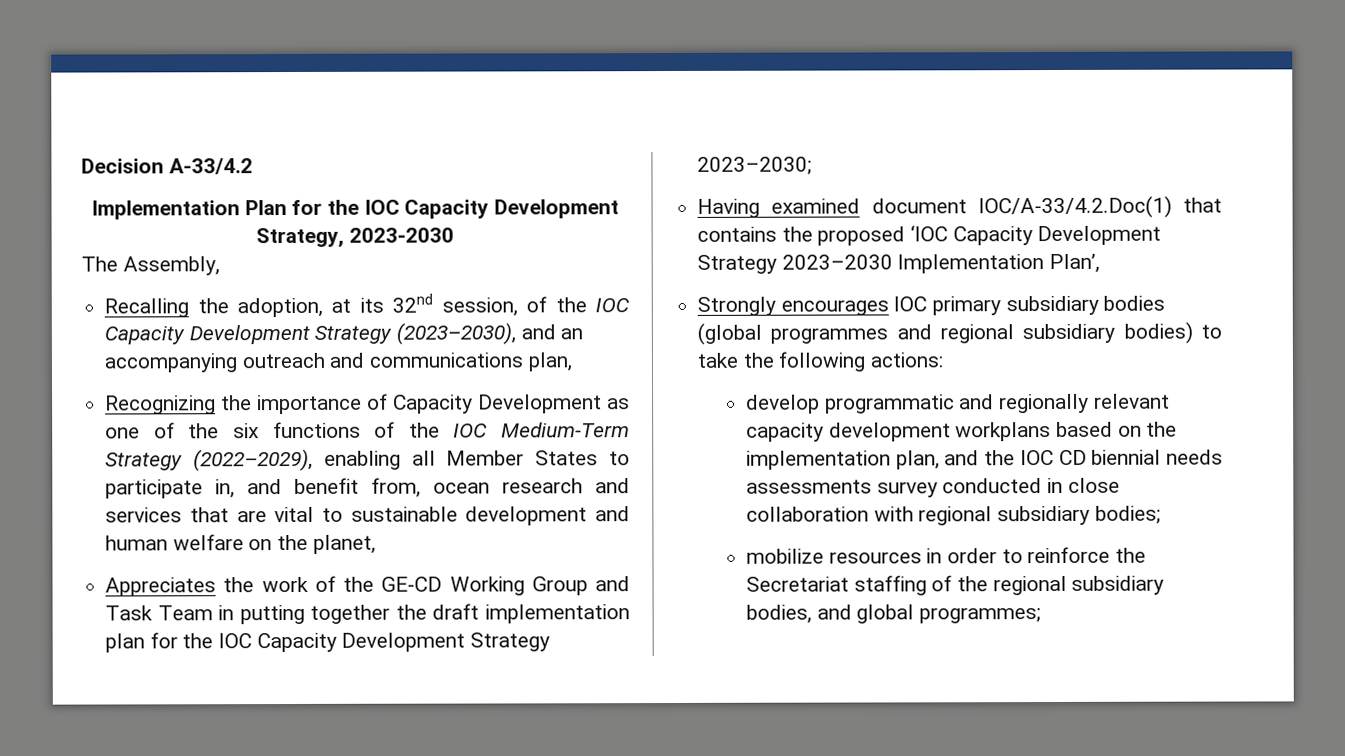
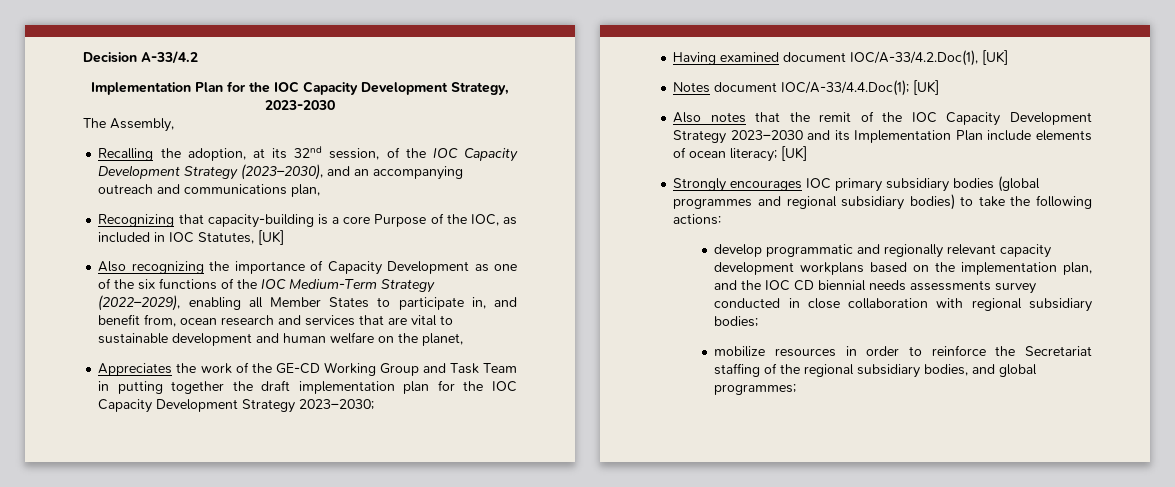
- Recognizing the importance of Capacity Development as one of the six functions of the IOC Medium-Term Strategy (2022–2029), enabling all Member States to participate in, and benefit from, ocean research and services that are vital to sustainable development and human welfare on the planet,
+ Recognizing that capacity-building is a core Purpose of the IOC, as included in IOC Statutes, [UK]
+ Also recognizing the importance of Capacity Development as one of the six functions of the IOC Medium-Term Strategy (2022–2029), enabling all Member States to participate in, and benefit from, ocean research and services that are vital to sustainable development and human welfare on the planet,
- Having examined document IOC/A-33/4.2.Doc(1) that contains the proposed ‘IOC Capacity Development Strategy 2023–2030 Implementation Plan’,
+ Having examined document IOC/A-33/4.2.Doc(1), [UK]
+ Notes document IOC/A-33/4.4.Doc(1); [UK]
+ Also notes that the remit of the IOC Capacity Development Strategy 2023–2030 and its Implementation Plan include elements of ocean literacy; [UK]

